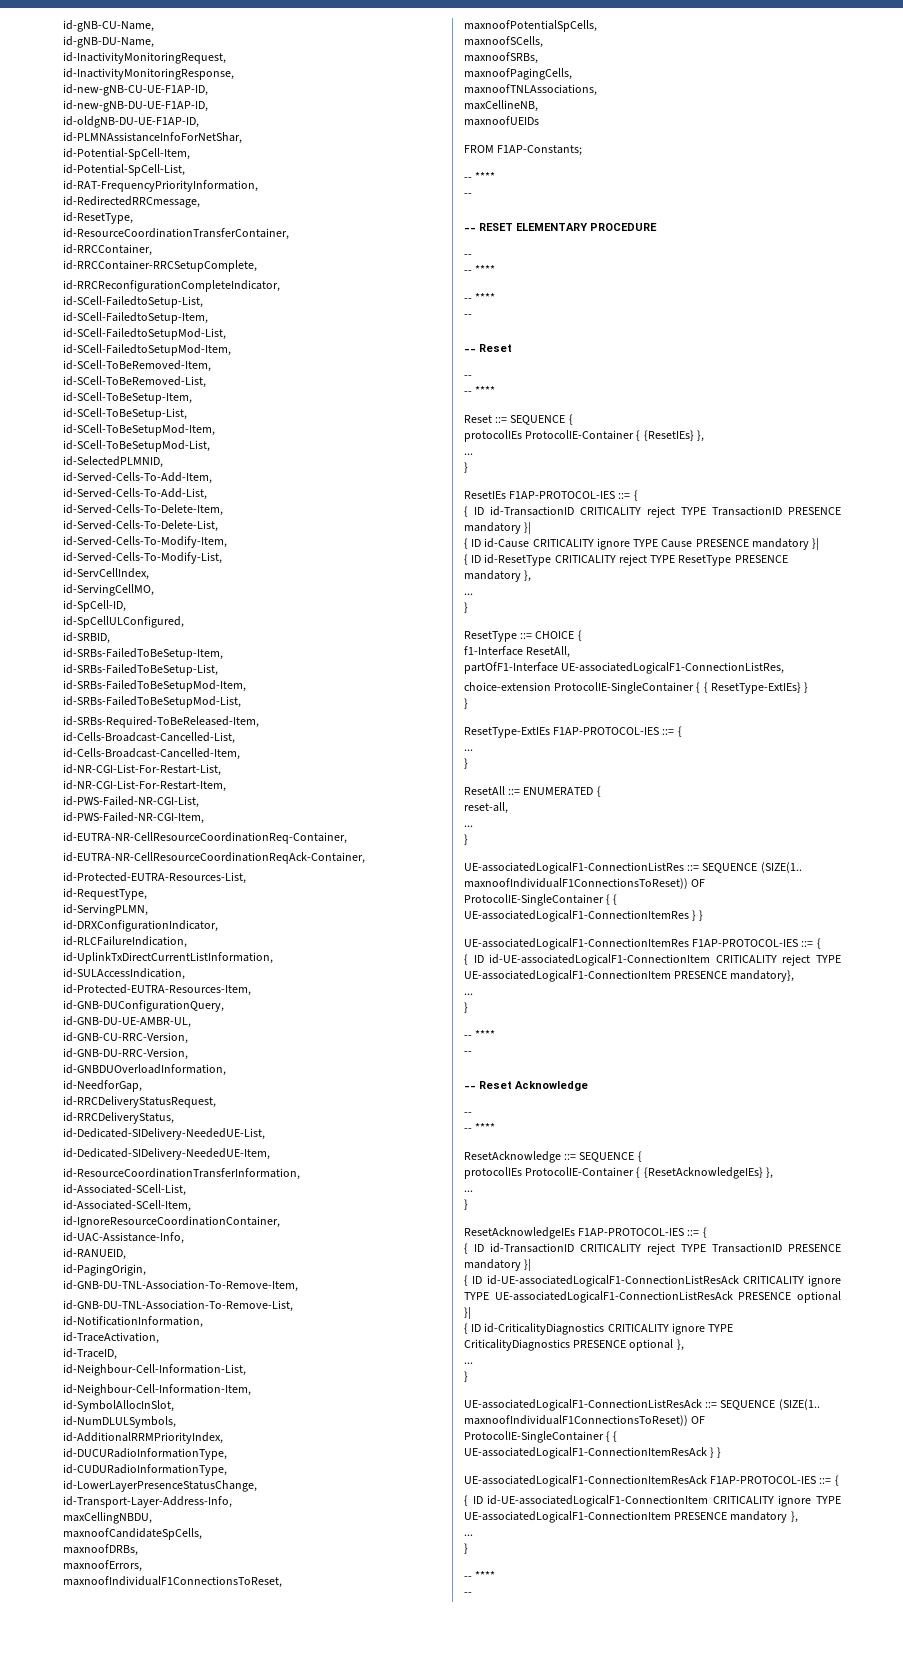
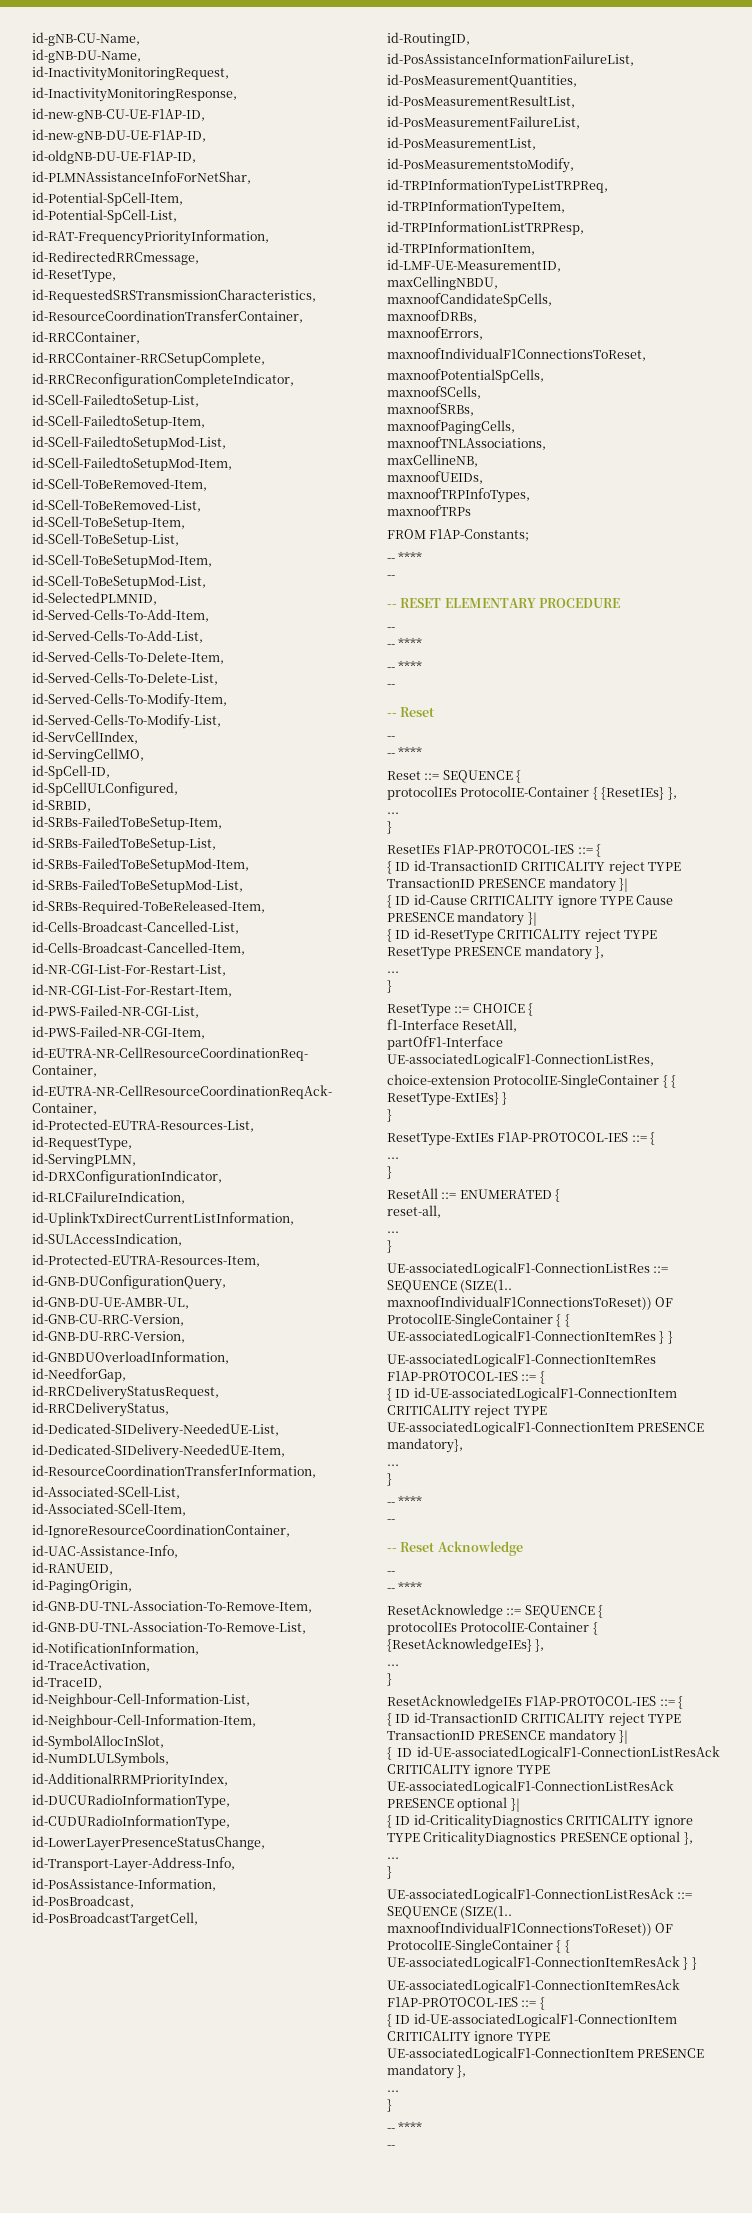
+ id-RequestedSRSTransmissionCharacteristics,
+ id-PosAssistance-Information,
+ id-PosBroadcast,
+ id-PosBroadcastTargetCell,
+ id-RoutingID,
+ id-PosAssistanceInformationFailureList,
+ id-PosMeasurementQuantities,
+ id-PosMeasurementResultList,
+ id-PosMeasurementFailureList,
+ id-PosMeasurementList,
+ id-PosMeasurementstoModify,
+ id-TRPInformationTypeListTRPReq,
+ id-TRPInformationTypeItem,
+ id-TRPInformationListTRPResp,
+ id-TRPInformationItem,
+ id-LMF-UE-MeasurementID,
- maxnoofUEIDs
+ maxnoofUEIDs,
+ maxnoofTRPInfoTypes,
+ maxnoofTRPs

